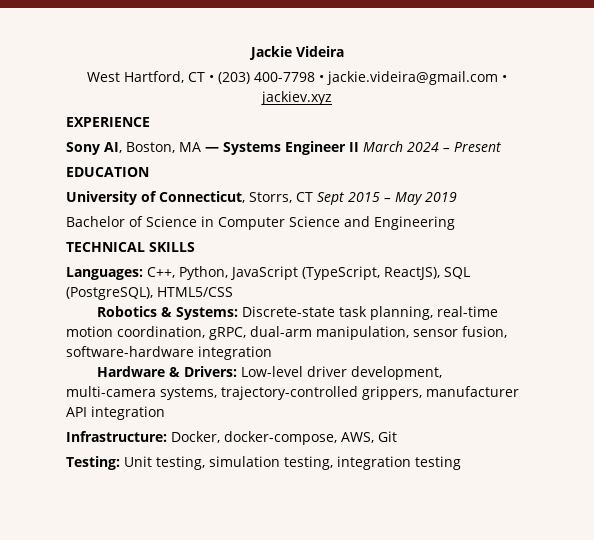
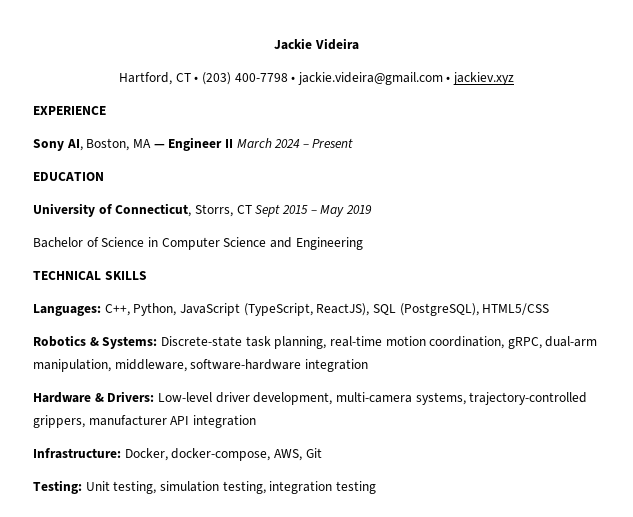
- West Hartford, CT • (203) 400-7798 • jackie.videira@gmail.com • jackiev.xyz
+ Hartford, CT • (203) 400-7798 • jackie.videira@gmail.com • jackiev.xyz
- Sony AI, Boston, MA — Systems Engineer II March 2024 – Present
+ Sony AI, Boston, MA — Engineer II March 2024 – Present
- Robotics & Systems: Discrete-state task planning, real-time motion coordination, gRPC, dual-arm manipulation, sensor fusion, software-hardware integration
+ Robotics & Systems: Discrete-state task planning, real-time motion coordination, gRPC, dual-arm manipulation, middleware, software-hardware integration

